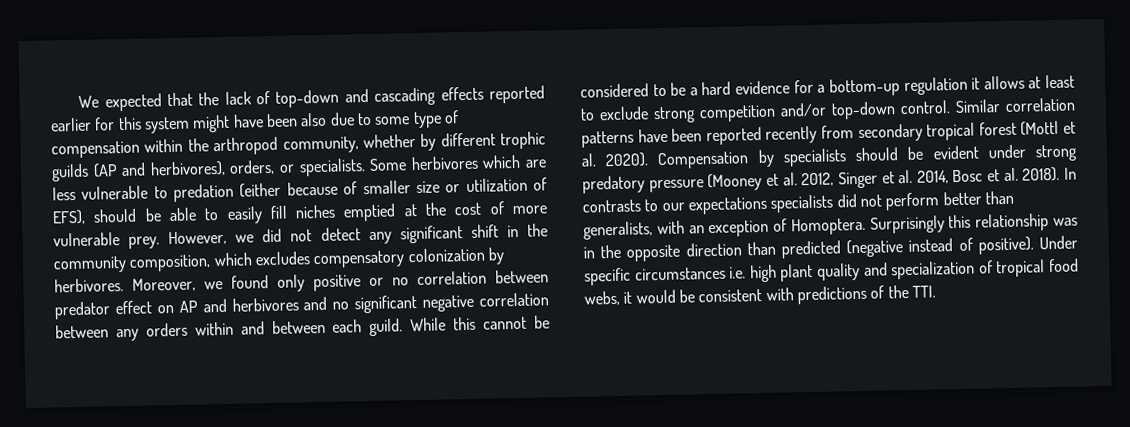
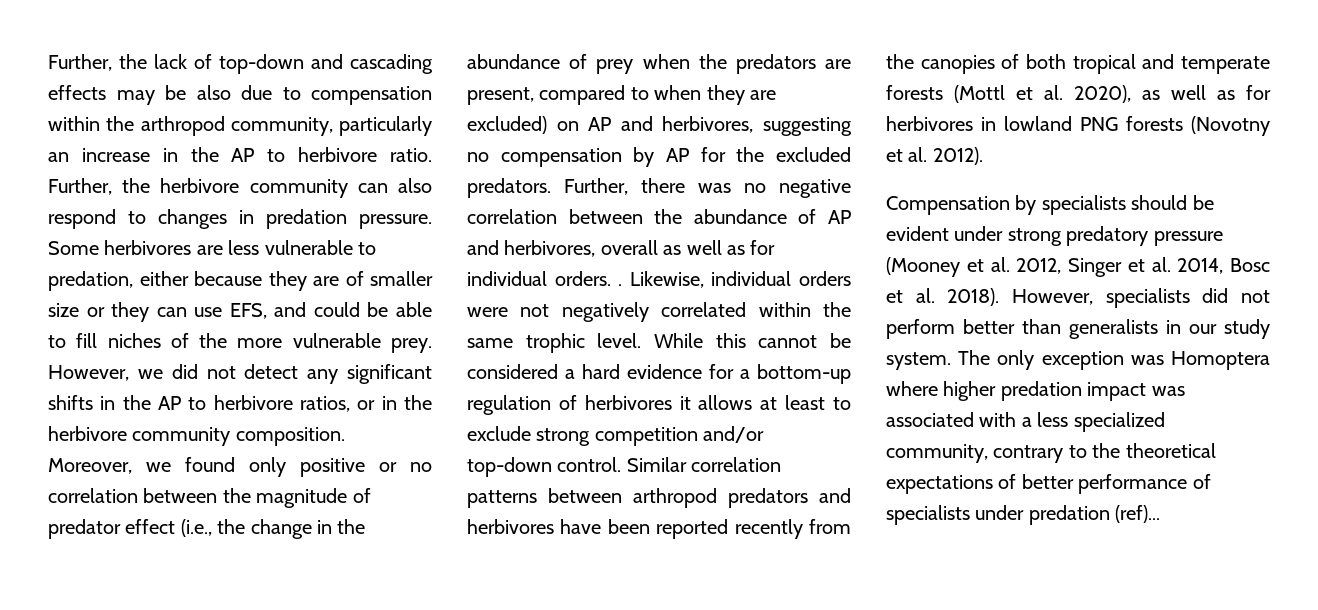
- We expected that the lack of top-down and cascading effects reported earlier for this system might have been also due to some type of compensation within the arthropod community, whether by different trophic guilds (AP and herbivores), orders, or specialists.
+ Further, the lack of top-down and cascading effects may be also due to compensation within the arthropod community, particularly an increase in the AP to herbivore ratio. Further, the herbivore community can also respond to changes in predation pressure.
- Some herbivores which are less vulnerable to predation (either because of smaller size or utilization of EFS), should be able to easily fill niches emptied at the cost of more vulnerable prey.
+ Some herbivores are less vulnerable to predation, either because they are of smaller size or they can use EFS, and could be able to fill niches of the more vulnerable prey.
- However, we did not detect any significant shift in the community composition, which excludes compensatory colonization by herbivores.
+ However, we did not detect any significant shifts in the AP to herbivore ratios, or in the herbivore community composition.
- Moreover, we found only positive or no correlation between predator effect on AP and herbivores and no significant negative correlation between any orders within and between each guild.
+ Moreover, we found only positive or no correlation between the magnitude of predator effect (i.e., the change in the abundance of prey when the predators are present, compared to when they are excluded) on AP and herbivores, suggesting no compensation by AP for the excluded predators. Further, there was no negative correlation between the abundance of AP and herbivores, overall as well as for individual orders. . Likewise, individual orders were not negatively correlated within the same trophic level.
- While this cannot be considered to be a hard evidence for a bottom-up regulation it allows at least to exclude strong competition and/or top-down control.
+ While this cannot be considered a hard evidence for a bottom-up regulation of herbivores it allows at least to exclude strong competition and/or top-down control.
- Similar correlation patterns have been reported recently from secondary tropical forest (Mottl et al. 2020). Compensation by specialists should be evident under strong predatory pressure (Mooney et al. 2012, Singer et al. 2014, Bosc et al. 2018).
+ Similar correlation patterns between arthropod predators and herbivores have been reported recently from the canopies of both tropical and temperate forests (Mottl et al. 2020), as well as for herbivores in lowland PNG forests (Novotny et al. 2012).
+ Compensation by specialists should be evident under strong predatory pressure (Mooney et al. 2012, Singer et al. 2014, Bosc et al. 2018).
- In contrasts to our expectations specialists did not perform better than generalists, with an exception of Homoptera. Surprisingly this relationship was in the opposite direction than predicted (negative instead of positive). Under specific circumstances i.e. high plant quality and specialization of tropical food webs, it would be consistent with predictions of the TTI.
+ However, specialists did not perform better than generalists in our study system. The only exception was Homoptera where higher predation impact was associated with a less specialized community, contrary to the theoretical expectations of better performance of specialists under predation (ref)...

